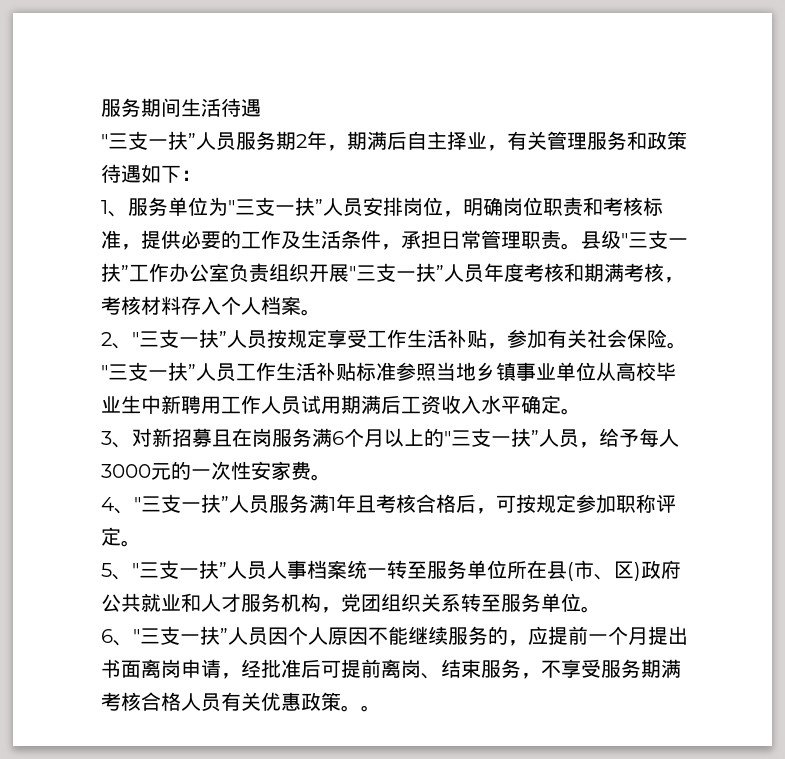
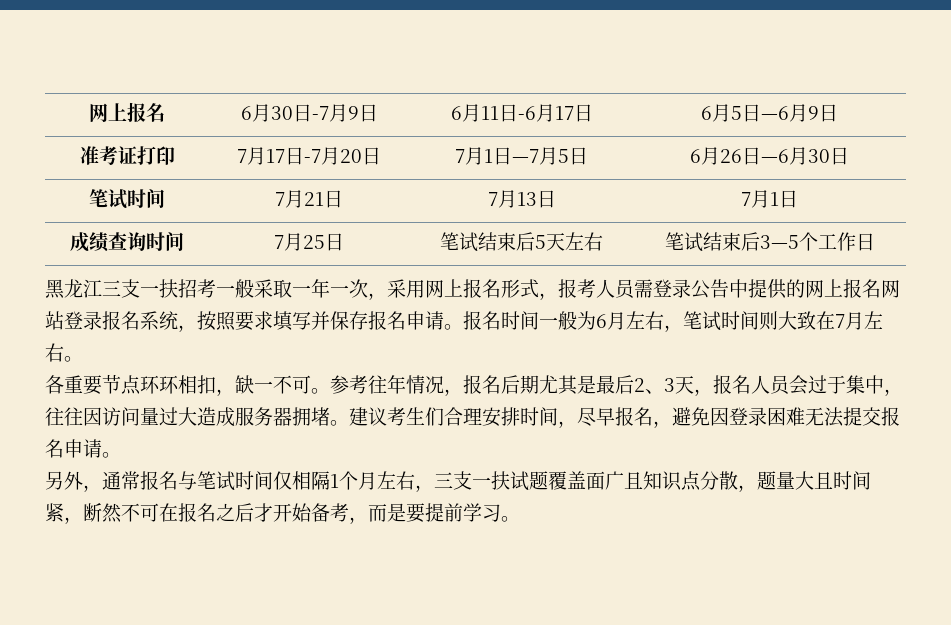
- 服务期间生活待遇
- "三支一扶”人员服务期2年，期满后自主择业，有关管理服务和政策待遇如下：
- 1、服务单位为"三支一扶”人员安排岗位，明确岗位职责和考核标准，提供必要的工作及生活条件，承担日常管理职责。县级"三支一扶”工作办公室负责组织开展"三支一扶”人员年度考核和期满考核，考核材料存入个人档案。
- 2、"三支一扶”人员按规定享受工作生活补贴，参加有关社会保险。"三支一扶”人员工作生活补贴标准参照当地乡镇事业单位从高校毕业生中新聘用工作人员试用期满后工资收入水平确定。
- 3、对新招募且在岗服务满6个月以上的"三支一扶”人员，给予每人3000元的一次性安家费。
- 4、"三支一扶”人员服务满1年且考核合格后，可按规定参加职称评定。
- 5、"三支一扶”人员人事档案统一转至服务单位所在县(市、区)政府公共就业和人才服务机构，党团组织关系转至服务单位。
- 6、"三支一扶”人员因个人原因不能继续服务的，应提前一个月提出书面离岗申请，经批准后可提前离岗、结束服务，不享受服务期满考核合格人员有关优惠政策。。
+ 网上报名 | 6月30日-7月9日 | 6月11日-6月17日 | 6月5日—6月9日
+ 准考证打印 | 7月17日-7月20日 | 7月1日—7月5日 | 6月26日—6月30日
+ 笔试时间 | 7月21日 | 7月13日 | 7月1日
+ 成绩查询时间 | 7月25日 | 笔试结束后5天左右 | 笔试结束后3—5个工作日
+ 黑龙江三支一扶招考一般采取一年一次，采用网上报名形式，报考人员需登录公告中提供的网上报名网站登录报名系统，按照要求填写并保存报名申请。报名时间一般为6月左右，笔试时间则大致在7月左右。
+ 各重要节点环环相扣，缺一不可。参考往年情况，报名后期尤其是最后2、3天，报名人员会过于集中，往往因访问量过大造成服务器拥堵。建议考生们合理安排时间，尽早报名，避免因登录困难无法提交报名申请。
+ 另外，通常报名与笔试时间仅相隔1个月左右，三支一扶试题覆盖面广且知识点分散，题量大且时间紧，断然不可在报名之后才开始备考，而是要提前学习。

